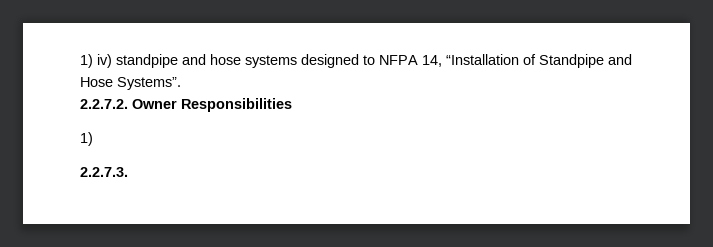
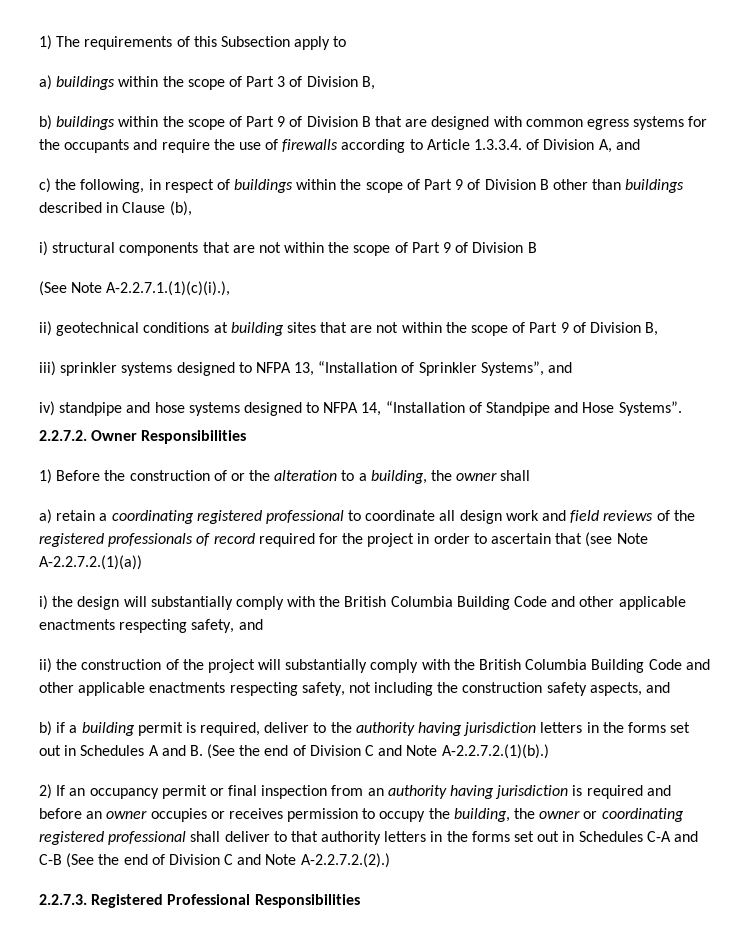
- 1) iv) standpipe and hose systems designed to NFPA 14, “Installation of Standpipe and Hose Systems”.
+ 1) The requirements of this Subsection apply to
+ a) buildings within the scope of Part 3 of Division B,
+ b) buildings within the scope of Part 9 of Division B that are designed with common egress systems for the occupants and require the use of firewalls according to Article 1.3.3.4. of Division A, and
+ c) the following, in respect of buildings within the scope of Part 9 of Division B other than buildings described in Clause (b),
+ i) structural components that are not within the scope of Part 9 of Division B
+ (See Note A-2.2.7.1.(1)(c)(i).),
+ ii) geotechnical conditions at building sites that are not within the scope of Part 9 of Division B,
+ iii) sprinkler systems designed to NFPA 13, “Installation of Sprinkler Systems”, and
+ iv) standpipe and hose systems designed to NFPA 14, “Installation of Standpipe and Hose Systems”.
  2.2.7.2. Owner Responsibilities
- 1)
- 2.2.7.3.
+ 1) Before the construction of or the alteration to a building, the owner shall
+ a) retain a coordinating registered professional to coordinate all design work and field reviews of the registered professionals of record required for the project in order to ascertain that (see Note A-2.2.7.2.(1)(a))
+ i) the design will substantially comply with the British Columbia Building Code and other applicable enactments respecting safety, and
+ ii) the construction of the project will substantially comply with the British Columbia Building Code and other applicable enactments respecting safety, not including the construction safety aspects, and
+ b) if a building permit is required, deliver to the authority having jurisdiction letters in the forms set out in Schedules A and B. (See the end of Division C and Note A-2.2.7.2.(1)(b).)
+ 2) If an occupancy permit or final inspection from an authority having jurisdiction is required and before an owner occupies or receives permission to occupy the building, the owner or coordinating registered professional shall deliver to that authority letters in the forms set out in Schedules C-A and C-B (See the end of Division C and Note A-2.2.7.2.(2).)
+ 2.2.7.3. Registered Professional Responsibilities

